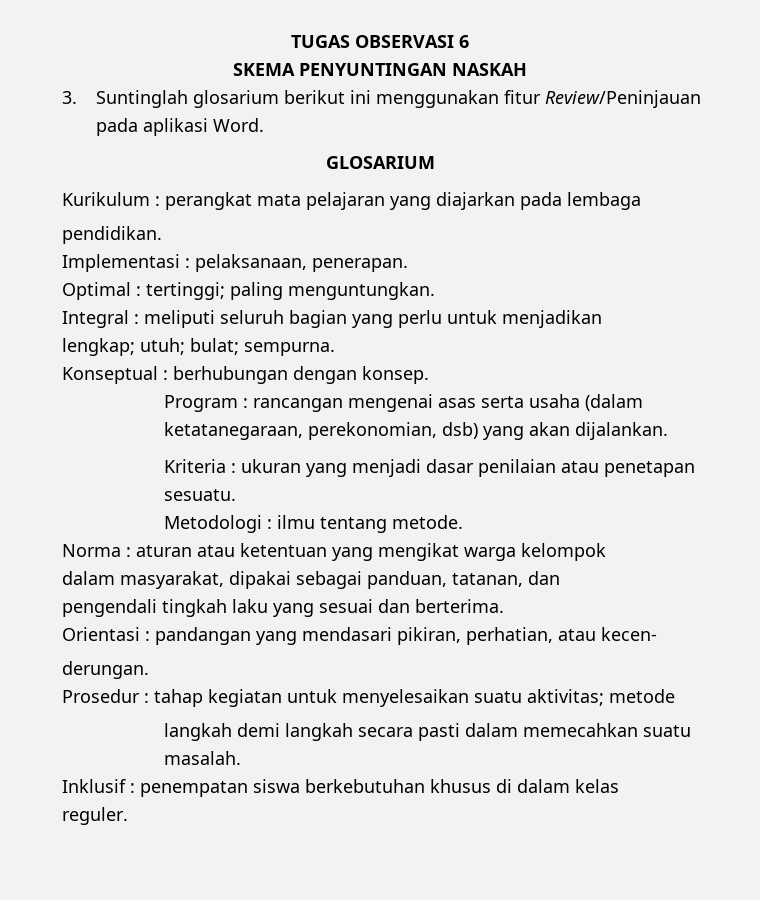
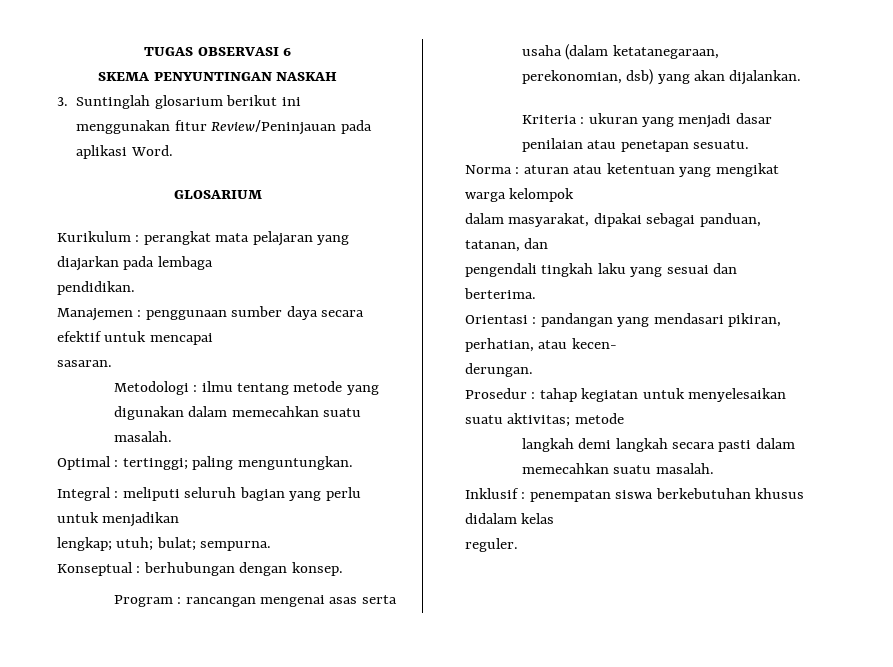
- Implementasi : pelaksanaan, penerapan.
+ Manajemen : penggunaan sumber daya secara efektif untuk mencapai
+ sasaran.
+ Metodologi : ilmu tentang metode yang digunakan dalam memecahkan suatu masalah.
- Metodologi : ilmu tentang metode.
- Inklusif : penempatan siswa berkebutuhan khusus di dalam kelas
+ Inklusif : penempatan siswa berkebutuhan khusus didalam kelas

